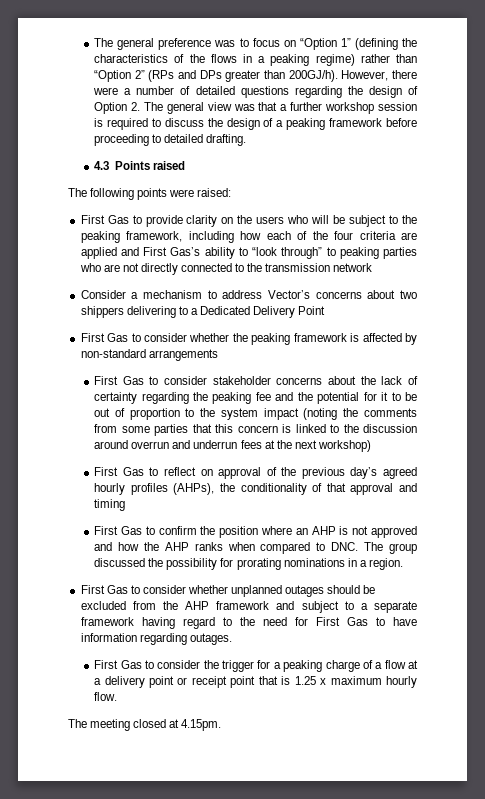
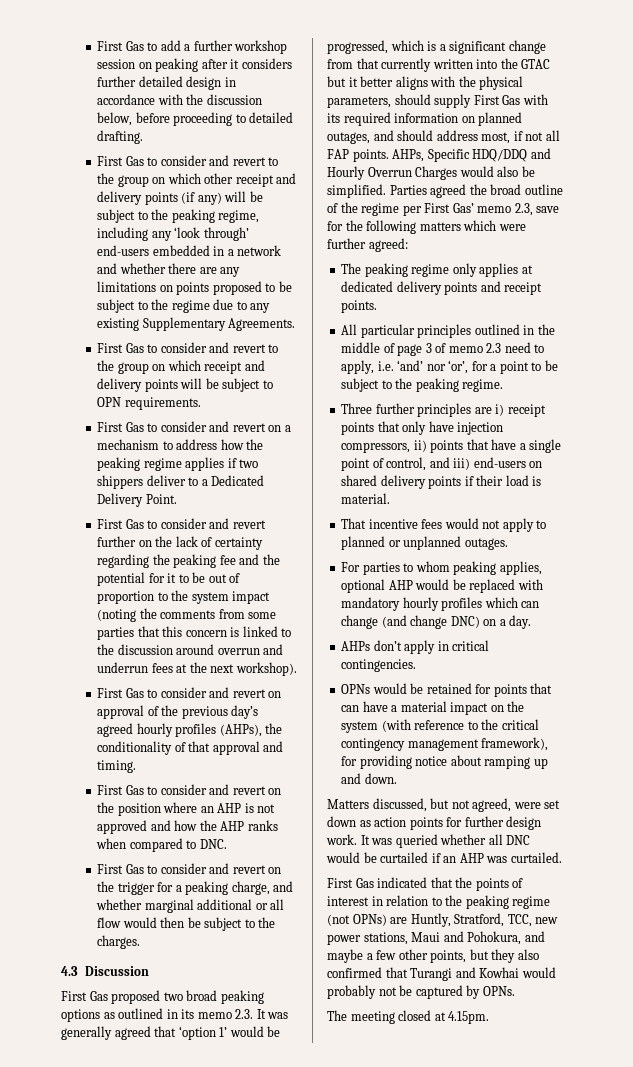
- The general preference was to focus on “Option 1” (defining the characteristics of the flows in a peaking regime) rather than “Option 2” (RPs and DPs greater than 200GJ/h). However, there were a number of detailed questions regarding the design of Option 2. The general view was that a further workshop session is required to discuss the design of a peaking framework before proceeding to detailed drafting.
+ First Gas to add a further workshop session on peaking after it considers further detailed design in accordance with the discussion below, before proceeding to detailed drafting.
- 4.3 Points raised
- The following points were raised:
- First Gas to provide clarity on the users who will be subject to the peaking framework, including how each of the four criteria are applied and First Gas’s ability to “look through” to peaking parties who are not directly connected to the transmission network
- Consider a mechanism to address Vector’s concerns about two shippers delivering to a Dedicated Delivery Point
- First Gas to consider whether the peaking framework is affected by non-standard arrangements
- First Gas to consider stakeholder concerns about the lack of certainty regarding the peaking fee and the potential for it to be out of proportion to the system impact (noting the comments from some parties that this concern is linked to the discussion around overrun and underrun fees at the next workshop)
- First Gas to reflect on approval of the previous day’s agreed hourly profiles (AHPs), the conditionality of that approval and timing
- First Gas to confirm the position where an AHP is not approved and how the AHP ranks when compared to DNC. The group discussed the possibility for prorating nominations in a region.
- First Gas to consider whether unplanned outages should be excluded from the AHP framework and subject to a separate framework having regard to the need for First Gas to have information regarding outages.
- First Gas to consider the trigger for a peaking charge of a flow at a delivery point or receipt point that is 1.25 x maximum hourly flow.
+ First Gas to consider and revert to the group on which other receipt and delivery points (if any) will be subject to the peaking regime, including any ‘look through’ end-users embedded in a network and whether there are any limitations on points proposed to be subject to the regime due to any existing Supplementary Agreements.
+ First Gas to consider and revert to the group on which receipt and delivery points will be subject to OPN requirements.
+ First Gas to consider and revert on a mechanism to address how the peaking regime applies if two shippers deliver to a Dedicated Delivery Point.
+ First Gas to consider and revert further on the lack of certainty regarding the peaking fee and the potential for it to be out of proportion to the system impact (noting the comments from some parties that this concern is linked to the discussion around overrun and underrun fees at the next workshop).
+ First Gas to consider and revert on approval of the previous day’s agreed hourly profiles (AHPs), the conditionality of that approval and timing.
+ First Gas to consider and revert on the position where an AHP is not approved and how the AHP ranks when compared to DNC.
+ First Gas to consider and revert on the trigger for a peaking charge, and whether marginal additional or all flow would then be subject to the charges.
+ 4.3 Discussion
+ First Gas proposed two broad peaking options as outlined in its memo 2.3. It was generally agreed that ‘option 1’ would be progressed, which is a significant change from that currently written into the GTAC but it better aligns with the physical parameters, should supply First Gas with its required information on planned outages, and should address most, if not all FAP points. AHPs, Specific HDQ/DDQ and Hourly Overrun Charges would also be simplified. Parties agreed the broad outline of the regime per First Gas’ memo 2.3, save for the following matters which were further agreed:
+ The peaking regime only applies at dedicated delivery points and receipt points.
+ All particular principles outlined in the middle of page 3 of memo 2.3 need to apply, i.e. ‘and’ nor ‘or’, for a point to be subject to the peaking regime.
+ Three further principles are i) receipt points that only have injection compressors, ii) points that have a single point of control, and iii) end-users on shared delivery points if their load is material.
+ That incentive fees would not apply to planned or unplanned outages.
+ For parties to whom peaking applies, optional AHP would be replaced with mandatory hourly profiles which can change (and change DNC) on a day.
+ AHPs don’t apply in critical contingencies.
+ OPNs would be retained for points that can have a material impact on the system (with reference to the critical contingency management framework), for providing notice about ramping up and down.
+ Matters discussed, but not agreed, were set down as action points for further design work. It was queried whether all DNC would be curtailed if an AHP was curtailed.
+ First Gas indicated that the points of interest in relation to the peaking regime (not OPNs) are Huntly, Stratford, TCC, new power stations, Maui and Pohokura, and maybe a few other points, but they also confirmed that Turangi and Kowhai would probably not be captured by OPNs.

